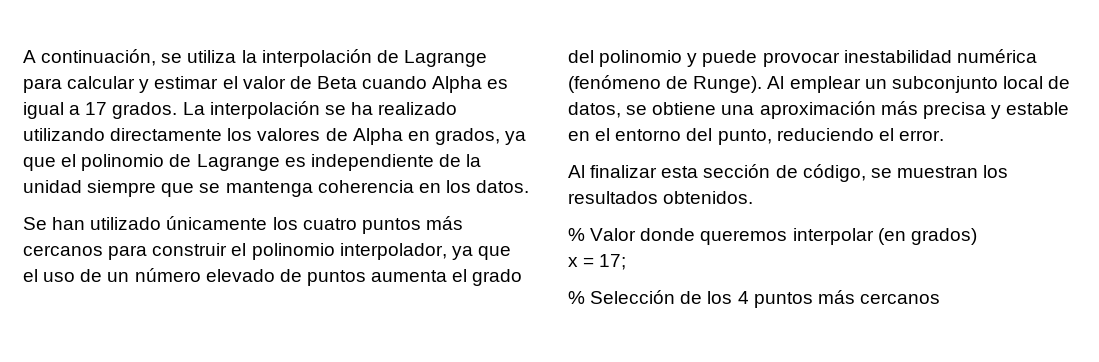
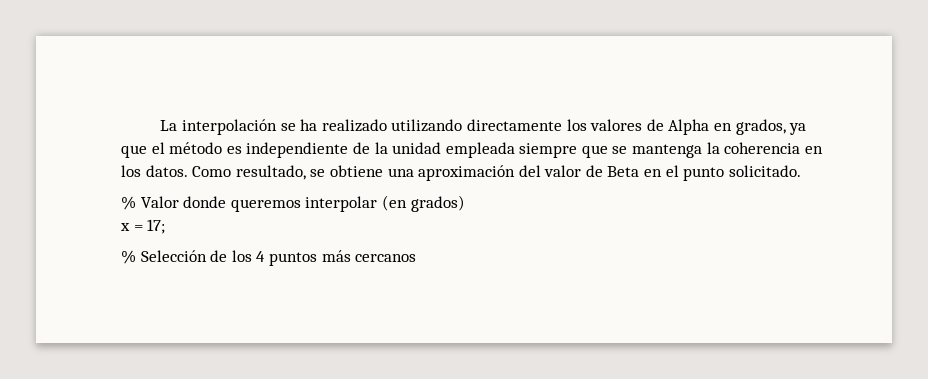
- A continuación, se utiliza la interpolación de Lagrange para calcular y estimar el valor de Beta cuando Alpha es igual a 17 grados. La interpolación se ha realizado utilizando directamente los valores de Alpha en grados, ya que el polinomio de Lagrange es independiente de la unidad siempre que se mantenga coherencia en los datos.
- Se han utilizado únicamente los cuatro puntos más cercanos para construir el polinomio interpolador, ya que el uso de un número elevado de puntos aumenta el grado del polinomio y puede provocar inestabilidad numérica (fenómeno de Runge). Al emplear un subconjunto local de datos, se obtiene una aproximación más precisa y estable en el entorno del punto, reduciendo el error.
- Al finalizar esta sección de código, se muestran los resultados obtenidos.
+ La interpolación se ha realizado utilizando directamente los valores de Alpha en grados, ya que el método es independiente de la unidad empleada siempre que se mantenga la coherencia en los datos. Como resultado, se obtiene una aproximación del valor de Beta en el punto solicitado.

